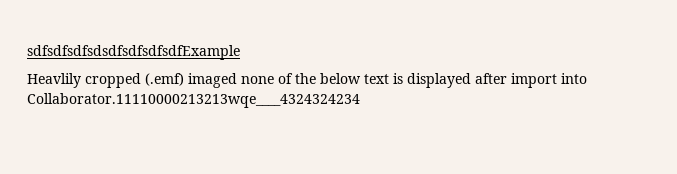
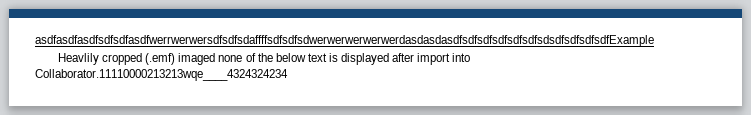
- sdfsdfsdfsdsdfsdfsdfsdfExample
+ asdfasdfasdfsdfsdfasdfwerrwerwersdfsdfsdaffffsdfsdfsdwerwerwerwerwerdasdasdasdfsdfsdfsdfsdfsdfsdsdfsdfsdfsdfExample

